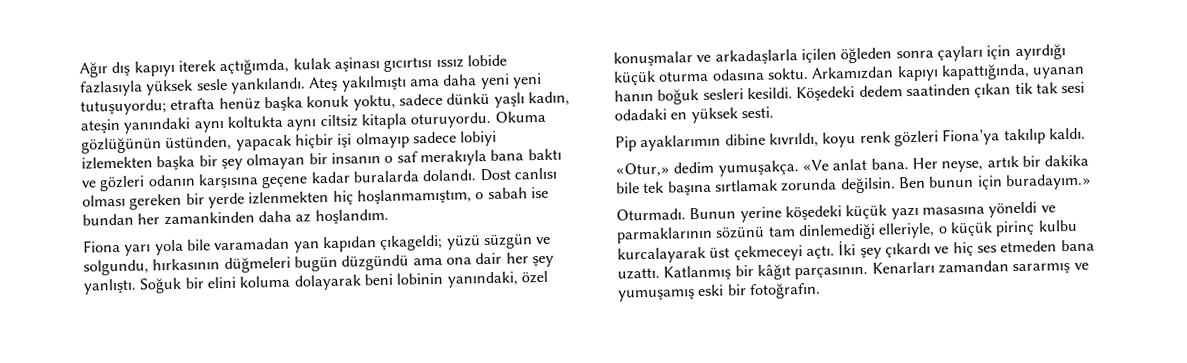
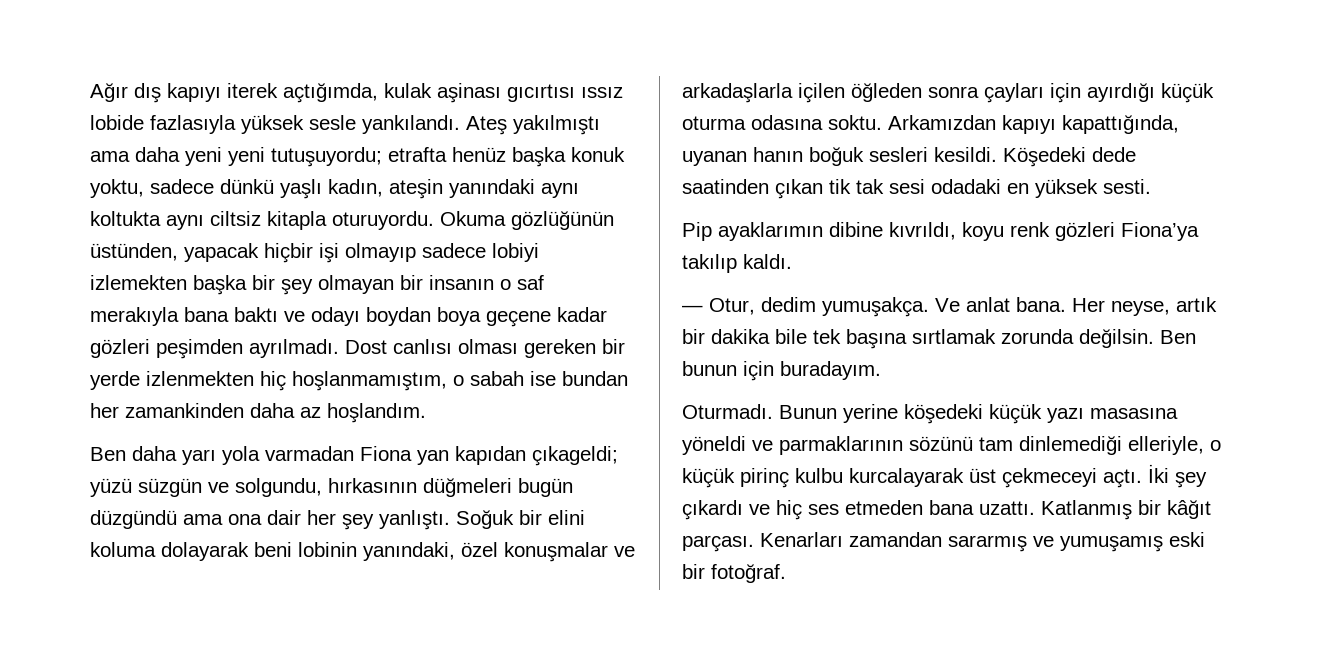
- Okuma gözlüğünün üstünden, yapacak hiçbir işi olmayıp sadece lobiyi izlemekten başka bir şey olmayan bir insanın o saf merakıyla bana baktı ve gözleri odanın karşısına geçene kadar buralarda dolandı.
+ Okuma gözlüğünün üstünden, yapacak hiçbir işi olmayıp sadece lobiyi izlemekten başka bir şey olmayan bir insanın o saf merakıyla bana baktı ve odayı boydan boya geçene kadar gözleri peşimden ayrılmadı.
- Fiona yarı yola bile varamadan yan kapıdan çıkageldi; yüzü süzgün ve solgundu, hırkasının düğmeleri bugün düzgündü ama ona dair her şey yanlıştı.
+ Ben daha yarı yola varmadan Fiona yan kapıdan çıkageldi; yüzü süzgün ve solgundu, hırkasının düğmeleri bugün düzgündü ama ona dair her şey yanlıştı.
- Köşedeki dedem saatinden çıkan tik tak sesi odadaki en yüksek sesti.
+ Köşedeki dede saatinden çıkan tik tak sesi odadaki en yüksek sesti.
- «Otur,» dedim yumuşakça.
+ — Otur, dedim yumuşakça.
- «Ve anlat bana.
+ Ve anlat bana.
- Ben bunun için buradayım.»
+ Ben bunun için buradayım.
- Katlanmış bir kâğıt parçasının.
+ Katlanmış bir kâğıt parçası.
- Kenarları zamandan sararmış ve yumuşamış eski bir fotoğrafın.
+ Kenarları zamandan sararmış ve yumuşamış eski bir fotoğraf.

